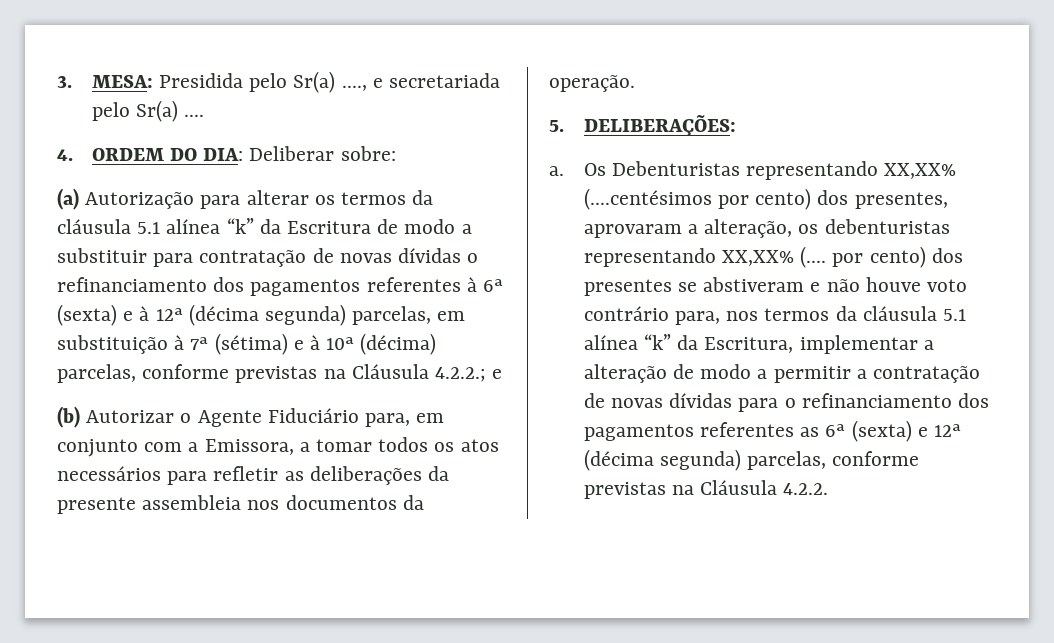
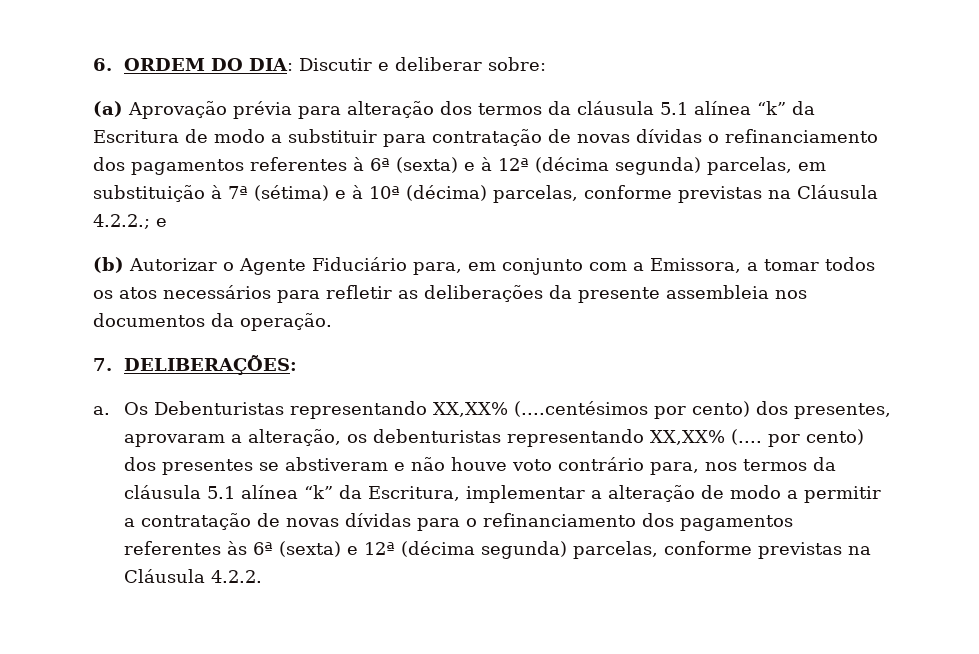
- 3. MESA: Presidida pelo Sr(a) ...., e secretariada pelo Sr(a) ....
- 4. ORDEM DO DIA: Deliberar sobre:
- (a) Autorização para alterar os termos da cláusula 5.1 alínea “k” da Escritura de modo a substituir para contratação de novas dívidas o refinanciamento dos pagamentos referentes à 6ª (sexta) e à 12ª (décima segunda) parcelas, em substituição à 7ª (sétima) e à 10ª (décima) parcelas, conforme previstas na Cláusula 4.2.2.; e
+ 6. ORDEM DO DIA: Discutir e deliberar sobre:
+ (a) Aprovação prévia para alteração dos termos da cláusula 5.1 alínea “k” da Escritura de modo a substituir para contratação de novas dívidas o refinanciamento dos pagamentos referentes à 6ª (sexta) e à 12ª (décima segunda) parcelas, em substituição à 7ª (sétima) e à 10ª (décima) parcelas, conforme previstas na Cláusula 4.2.2.; e
- 5. DELIBERAÇÕES:
+ 7. DELIBERAÇÕES:
- Os Debenturistas representando XX,XX% (....centésimos por cento) dos presentes, aprovaram a alteração, os debenturistas representando XX,XX% (.... por cento) dos presentes se abstiveram e não houve voto contrário para, nos termos da cláusula 5.1 alínea “k” da Escritura, implementar a alteração de modo a permitir a contratação de novas dívidas para o refinanciamento dos pagamentos referentes as 6ª (sexta) e 12ª (décima segunda) parcelas, conforme previstas na Cláusula 4.2.2.
+ Os Debenturistas representando XX,XX% (....centésimos por cento) dos presentes, aprovaram a alteração, os debenturistas representando XX,XX% (.... por cento) dos presentes se abstiveram e não houve voto contrário para, nos termos da cláusula 5.1 alínea “k” da Escritura, implementar a alteração de modo a permitir a contratação de novas dívidas para o refinanciamento dos pagamentos referentes às 6ª (sexta) e 12ª (décima segunda) parcelas, conforme previstas na Cláusula 4.2.2.

